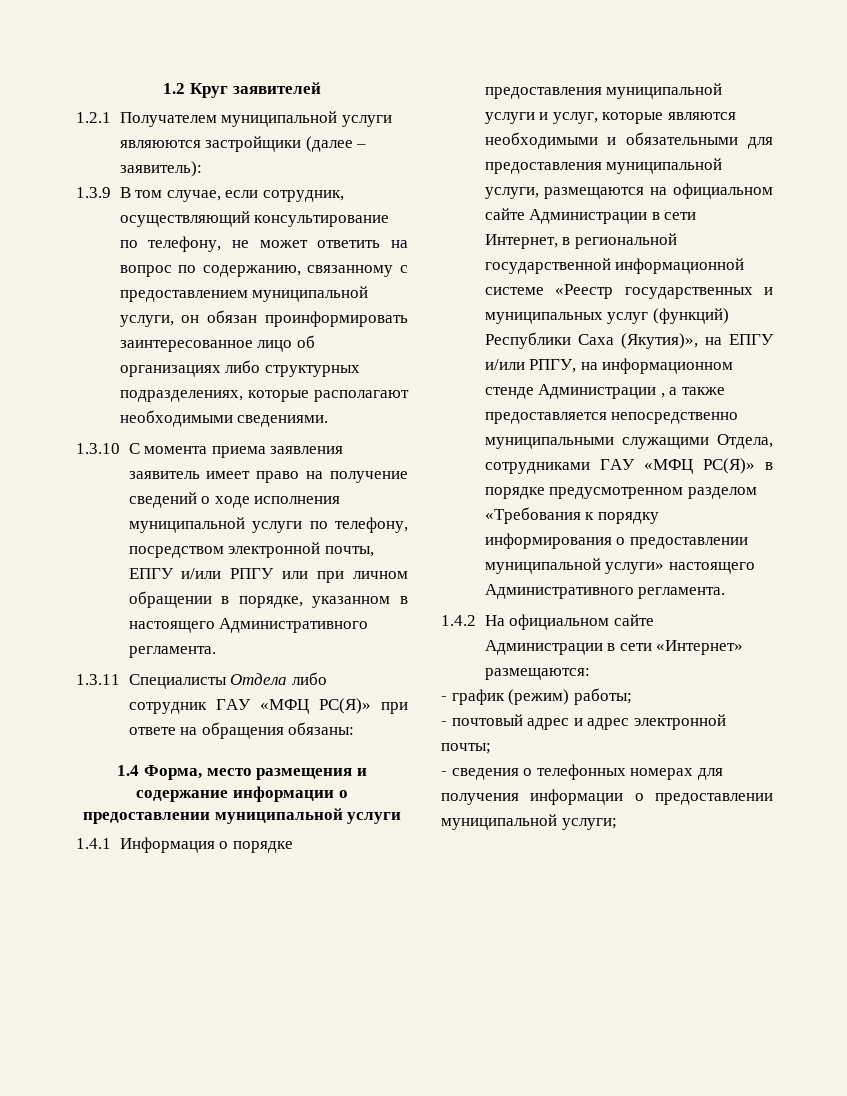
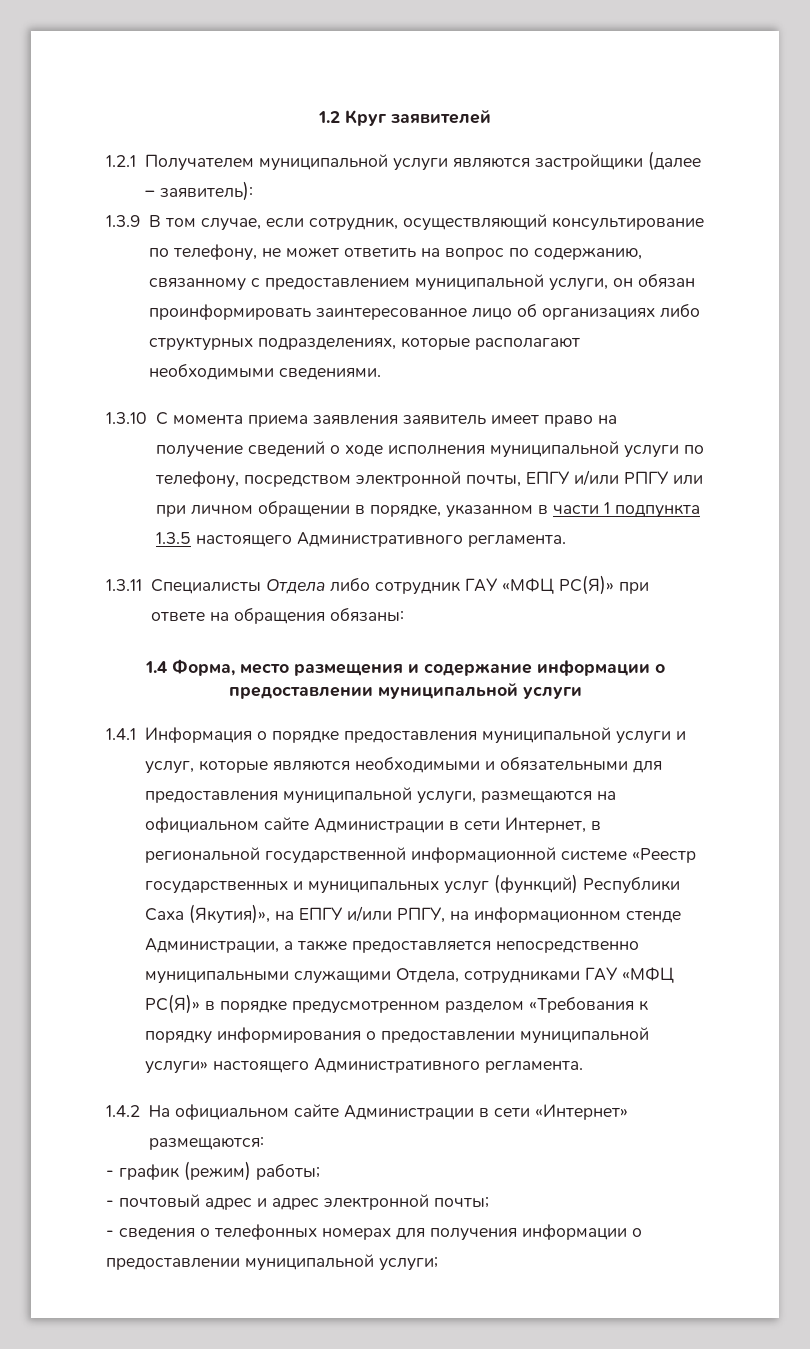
- 1.2.1 Получателем муниципальной услуги являюются застройщики (далее – заявитель):
+ 1.2.1 Получателем муниципальной услуги являются застройщики (далее – заявитель):
- 1.3.10 С момента приема заявления заявитель имеет право на получение сведений о ходе исполнения муниципальной услуги по телефону, посредством электронной почты, ЕПГУ и/или РПГУ или при личном обращении в порядке, указанном в настоящего Административного регламента.
+ 1.3.10 С момента приема заявления заявитель имеет право на получение сведений о ходе исполнения муниципальной услуги по телефону, посредством электронной почты, ЕПГУ и/или РПГУ или при личном обращении в порядке, указанном в части 1 подпункта 1.3.5 настоящего Административного регламента.
- 1.4.1 Информация о порядке предоставления муниципальной услуги и услуг, которые являются необходимыми и обязательными для предоставления муниципальной услуги, размещаются на официальном сайте Администрации в сети Интернет, в региональной государственной информационной системе «Реестр государственных и муниципальных услуг (функций) Республики Саха (Якутия)», на ЕПГУ и/или РПГУ, на информационном стенде Администрации , а также предоставляется непосредственно муниципальными служащими Отдела, сотрудниками ГАУ «МФЦ РС(Я)» в порядке предусмотренном разделом «Требования к порядку информирования о предоставлении муниципальной услуги» настоящего Административного регламента.
+ 1.4.1 Информация о порядке предоставления муниципальной услуги и услуг, которые являются необходимыми и обязательными для предоставления муниципальной услуги, размещаются на официальном сайте Администрации в сети Интернет, в региональной государственной информационной системе «Реестр государственных и муниципальных услуг (функций) Республики Саха (Якутия)», на ЕПГУ и/или РПГУ, на информационном стенде Администрации, а также предоставляется непосредственно муниципальными служащими Отдела, сотрудниками ГАУ «МФЦ РС(Я)» в порядке предусмотренном разделом «Требования к порядку информирования о предоставлении муниципальной услуги» настоящего Административного регламента.

